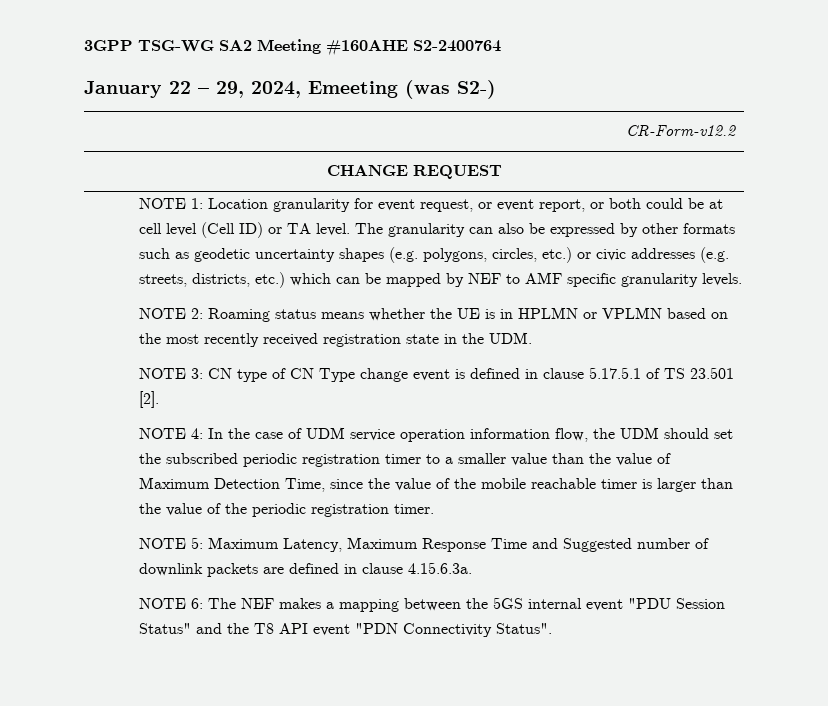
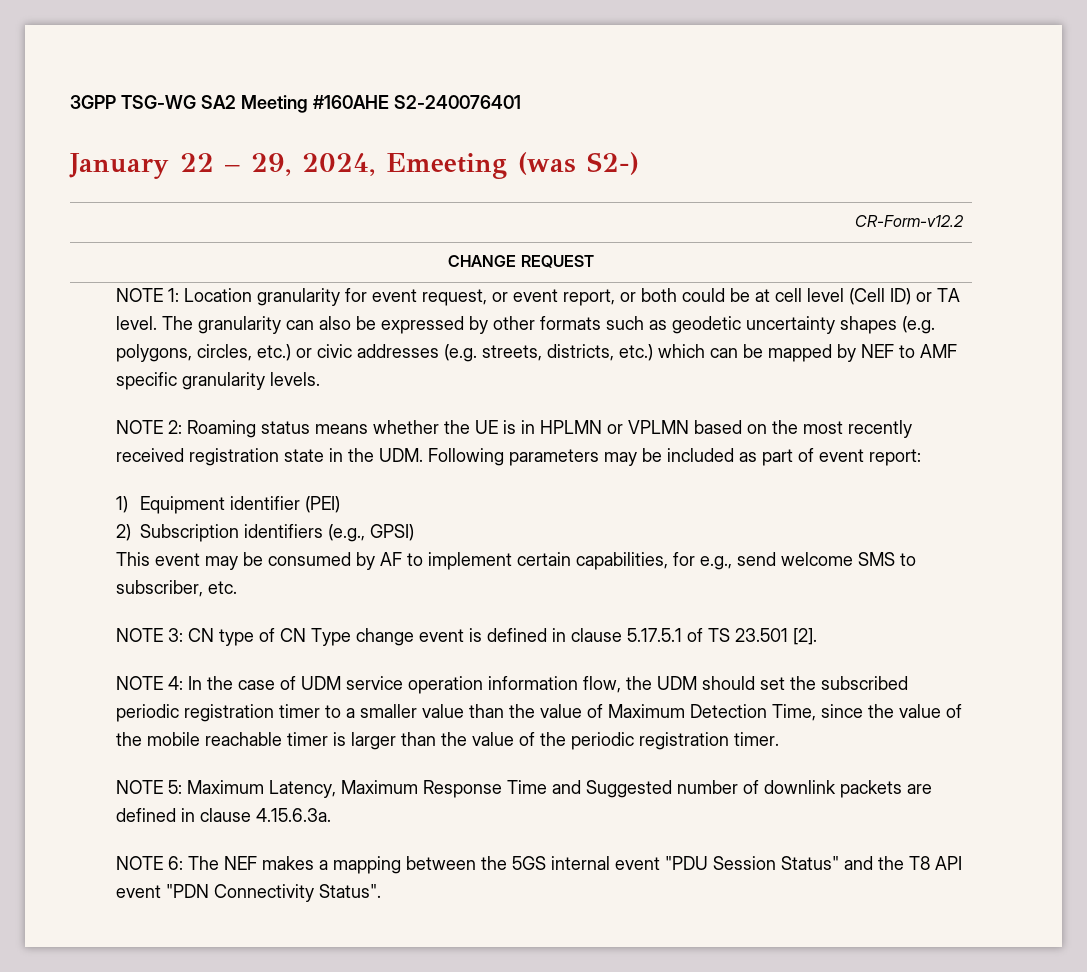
- 3GPP TSG-WG SA2 Meeting #160AHE S2-2400764
+ 3GPP TSG-WG SA2 Meeting #160AHE S2-240076401
- NOTE 2: Roaming status means whether the UE is in HPLMN or VPLMN based on the most recently received registration state in the UDM.
+ NOTE 2: Roaming status means whether the UE is in HPLMN or VPLMN based on the most recently received registration state in the UDM. Following parameters may be included as part of event report:
+ 1) Equipment identifier (PEI)
+ 2) Subscription identifiers (e.g., GPSI)
+ This event may be consumed by AF to implement certain capabilities, for e.g., send welcome SMS to subscriber, etc.

